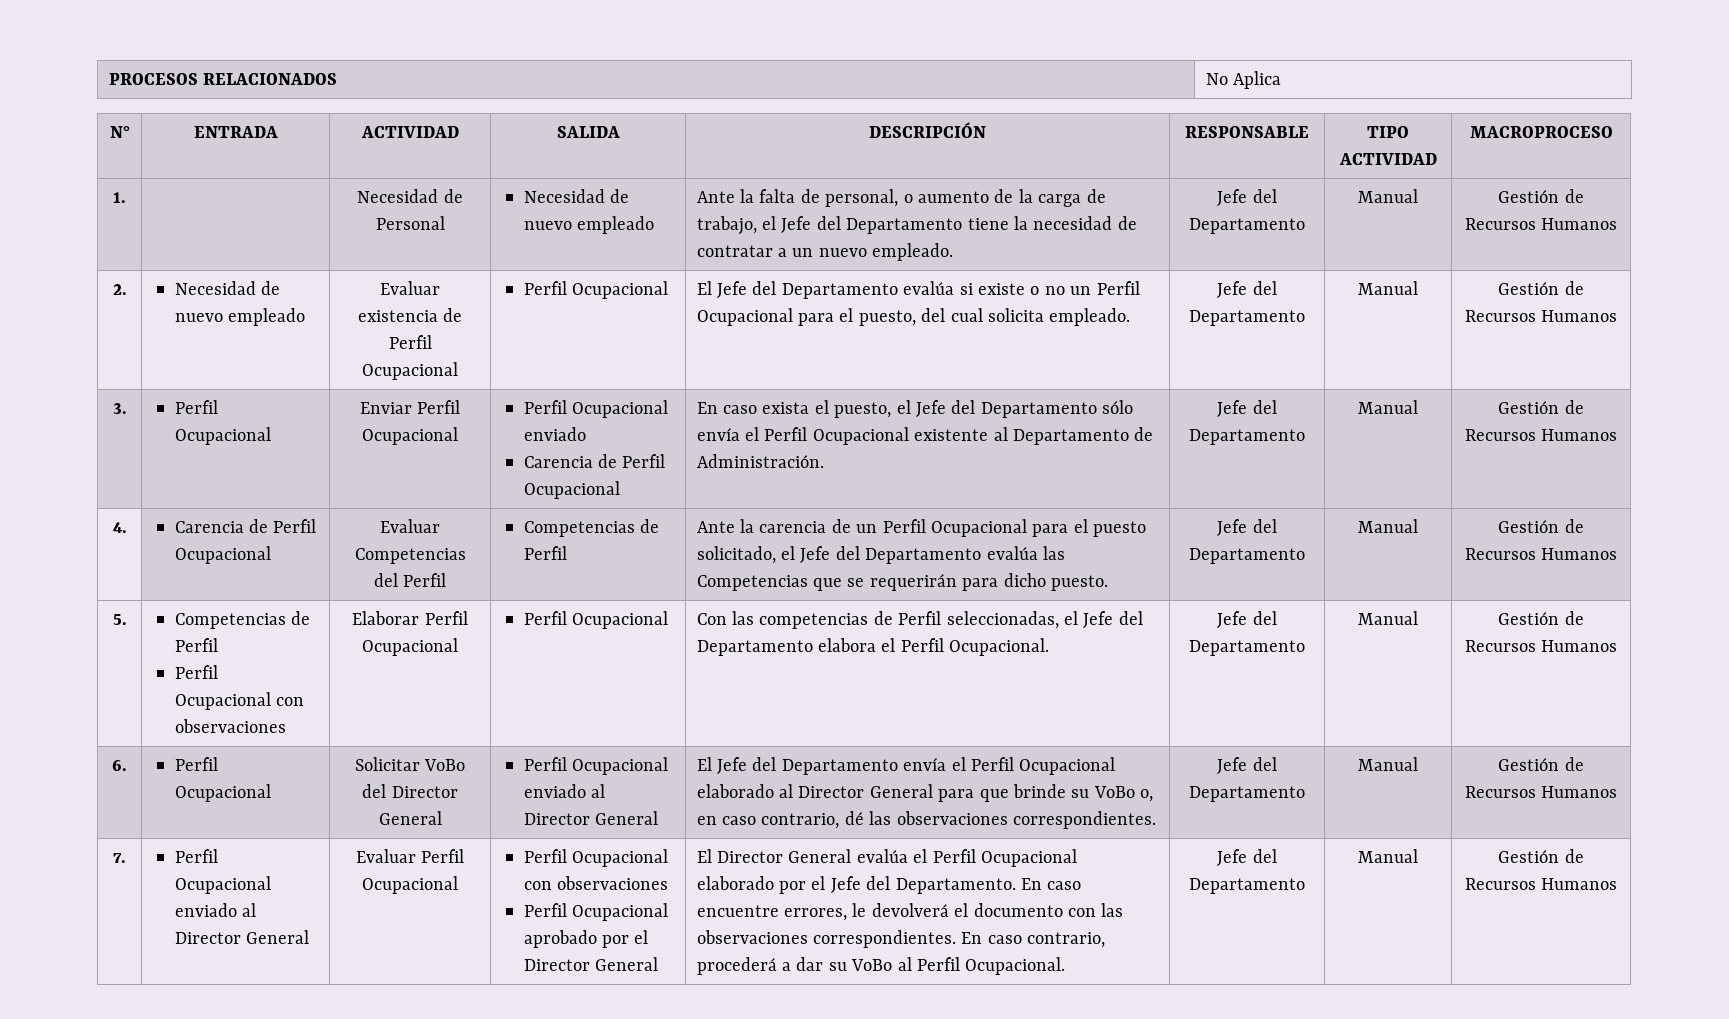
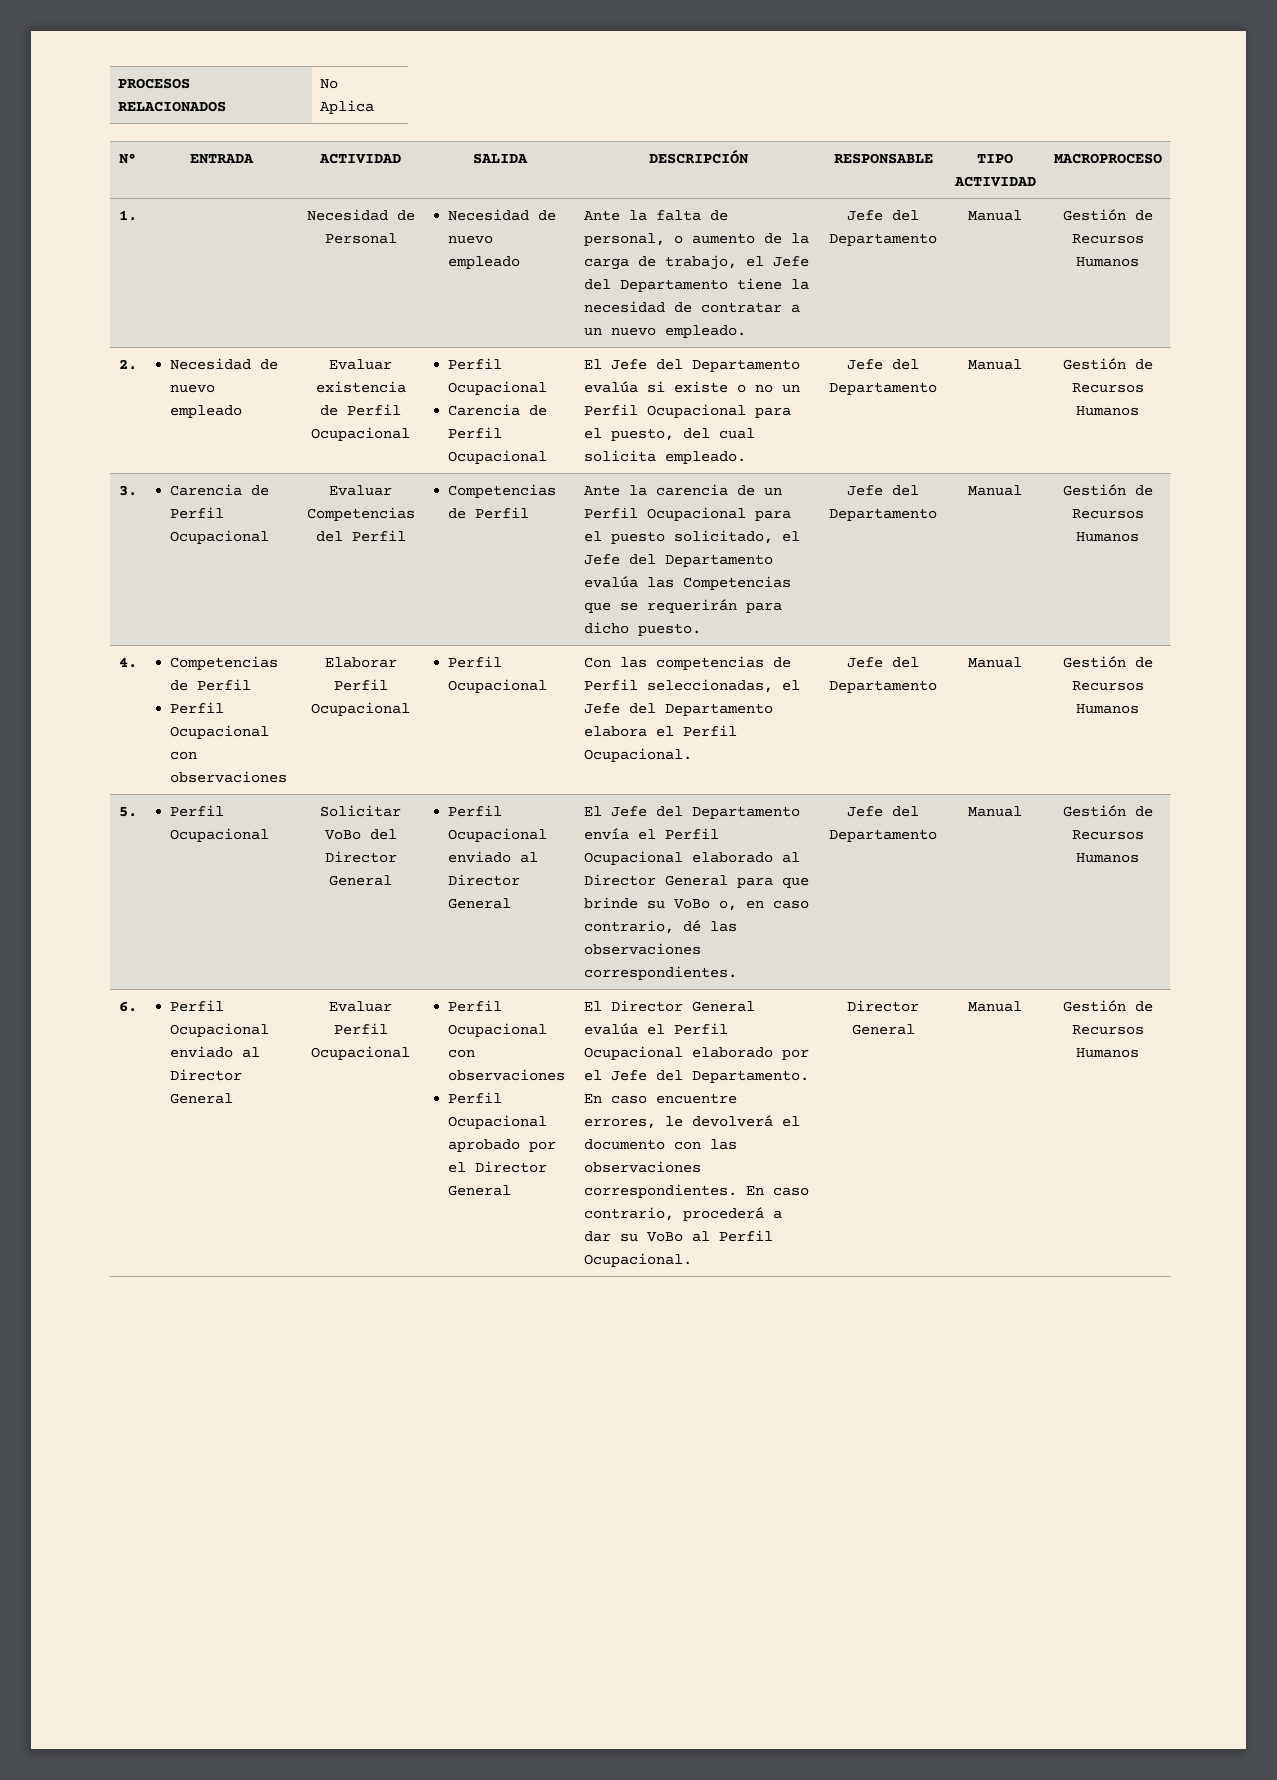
  Evaluar existencia de Perfil Ocupacional | Perfil Ocupacional
+ Carencia de Perfil Ocupacional
- Perfil Ocupacional | Enviar Perfil Ocupacional | Perfil Ocupacional enviado
- Carencia de Perfil Ocupacional | En caso exista el puesto, el Jefe del Departamento sólo envía el Perfil Ocupacional existente al Departamento de Administración. | Jefe del Departamento | Manual | Gestión de Recursos Humanos
- 4.
- 5. | Competencias de Perfil
+ 4. | Competencias de Perfil
- 6.
+ 5.
- 7.
+ 6.
- En caso contrario, procederá a dar su VoBo al Perfil Ocupacional. | Jefe del Departamento
+ En caso contrario, procederá a dar su VoBo al Perfil Ocupacional. | Director General

